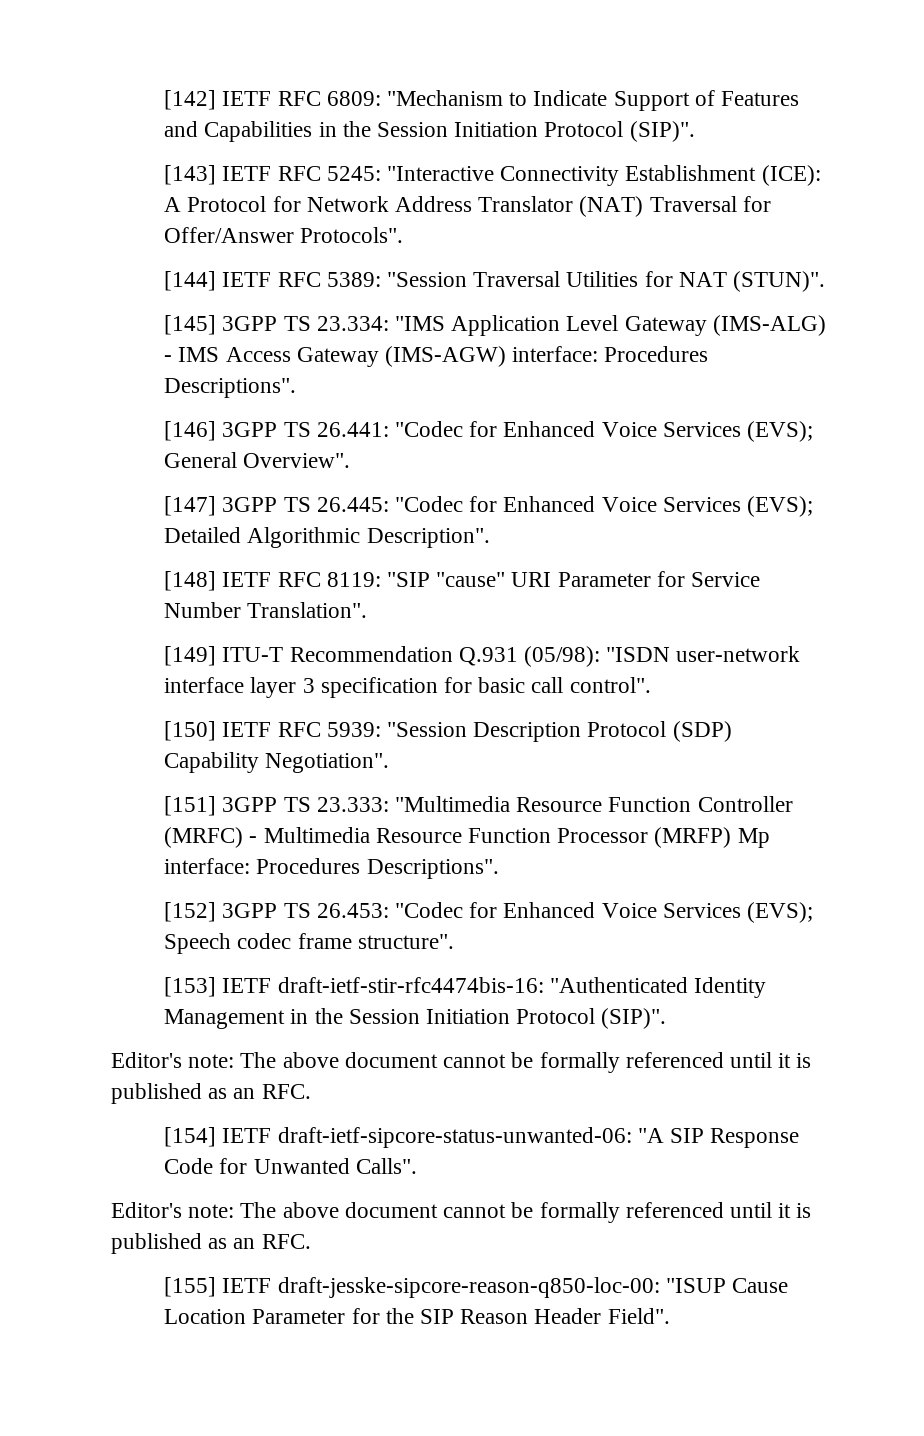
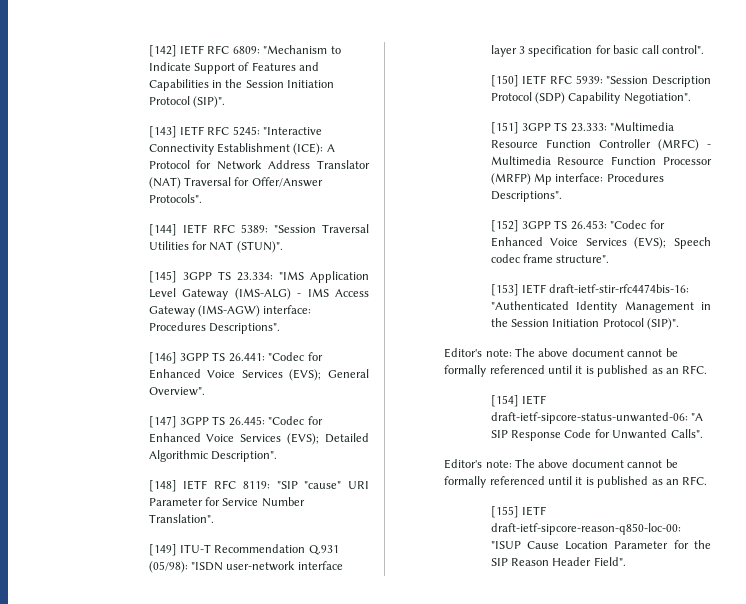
- [155] IETF draft-jesske-sipcore-reason-q850-loc-00: "ISUP Cause Location Parameter for the SIP Reason Header Field".
+ [155] IETF draft-ietf-sipcore-reason-q850-loc-00: "ISUP Cause Location Parameter for the SIP Reason Header Field".

